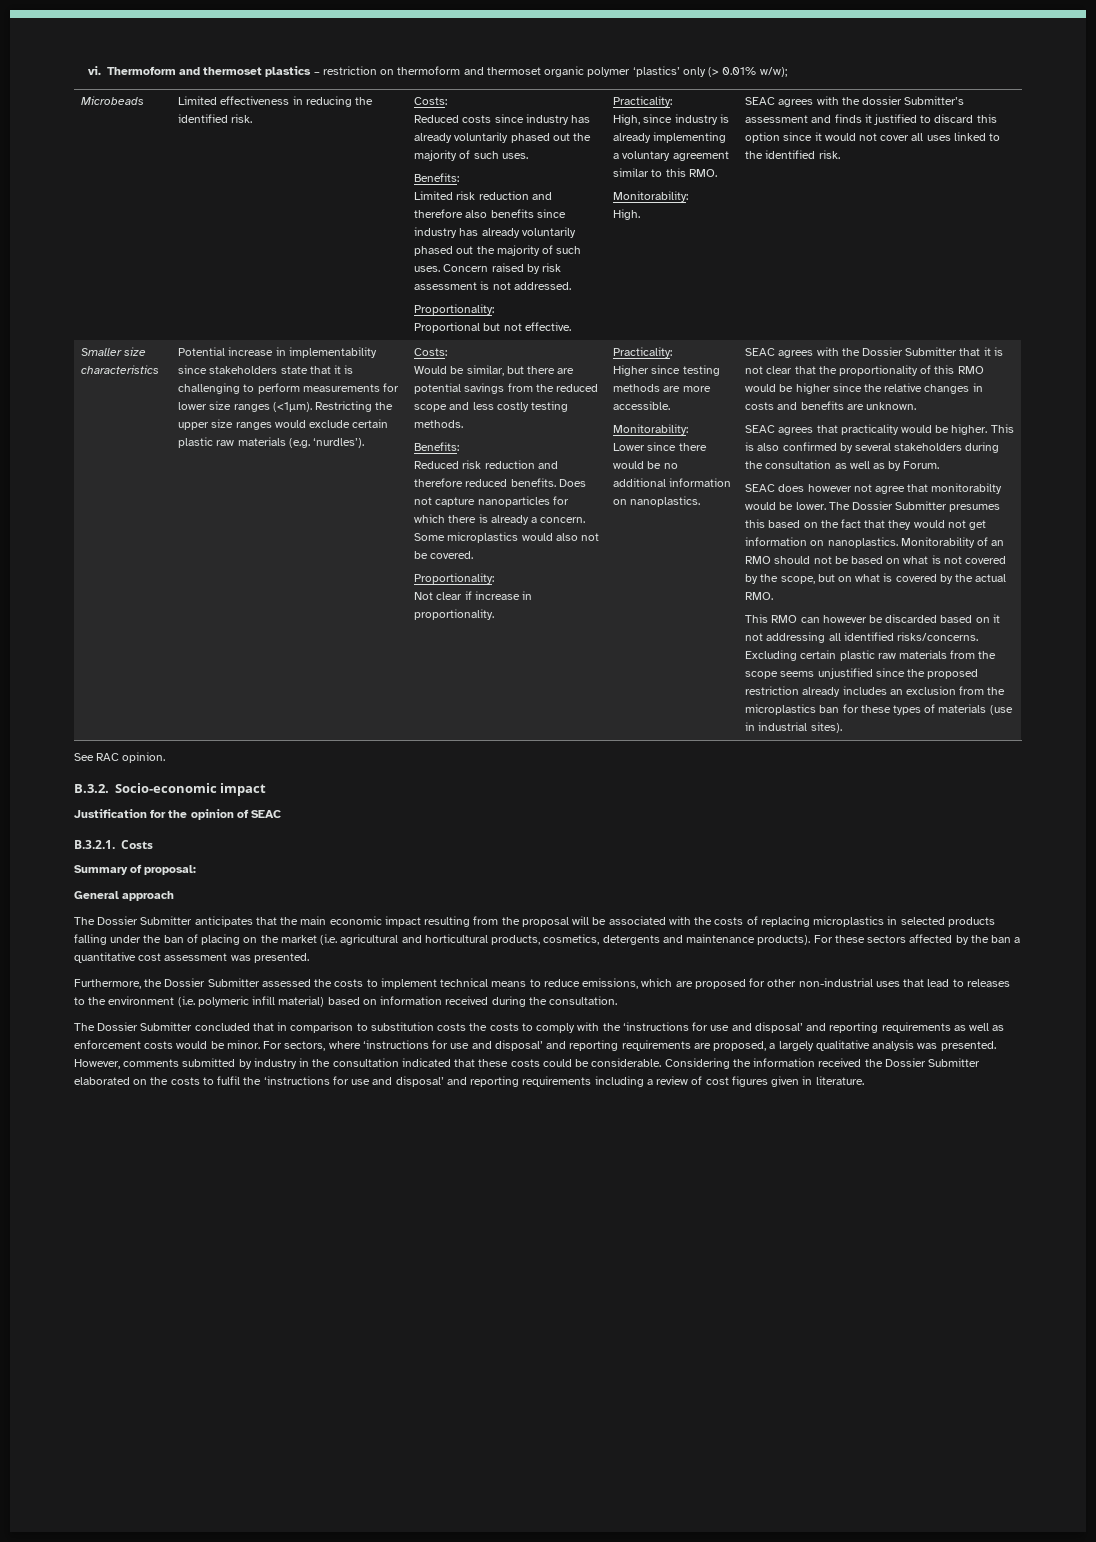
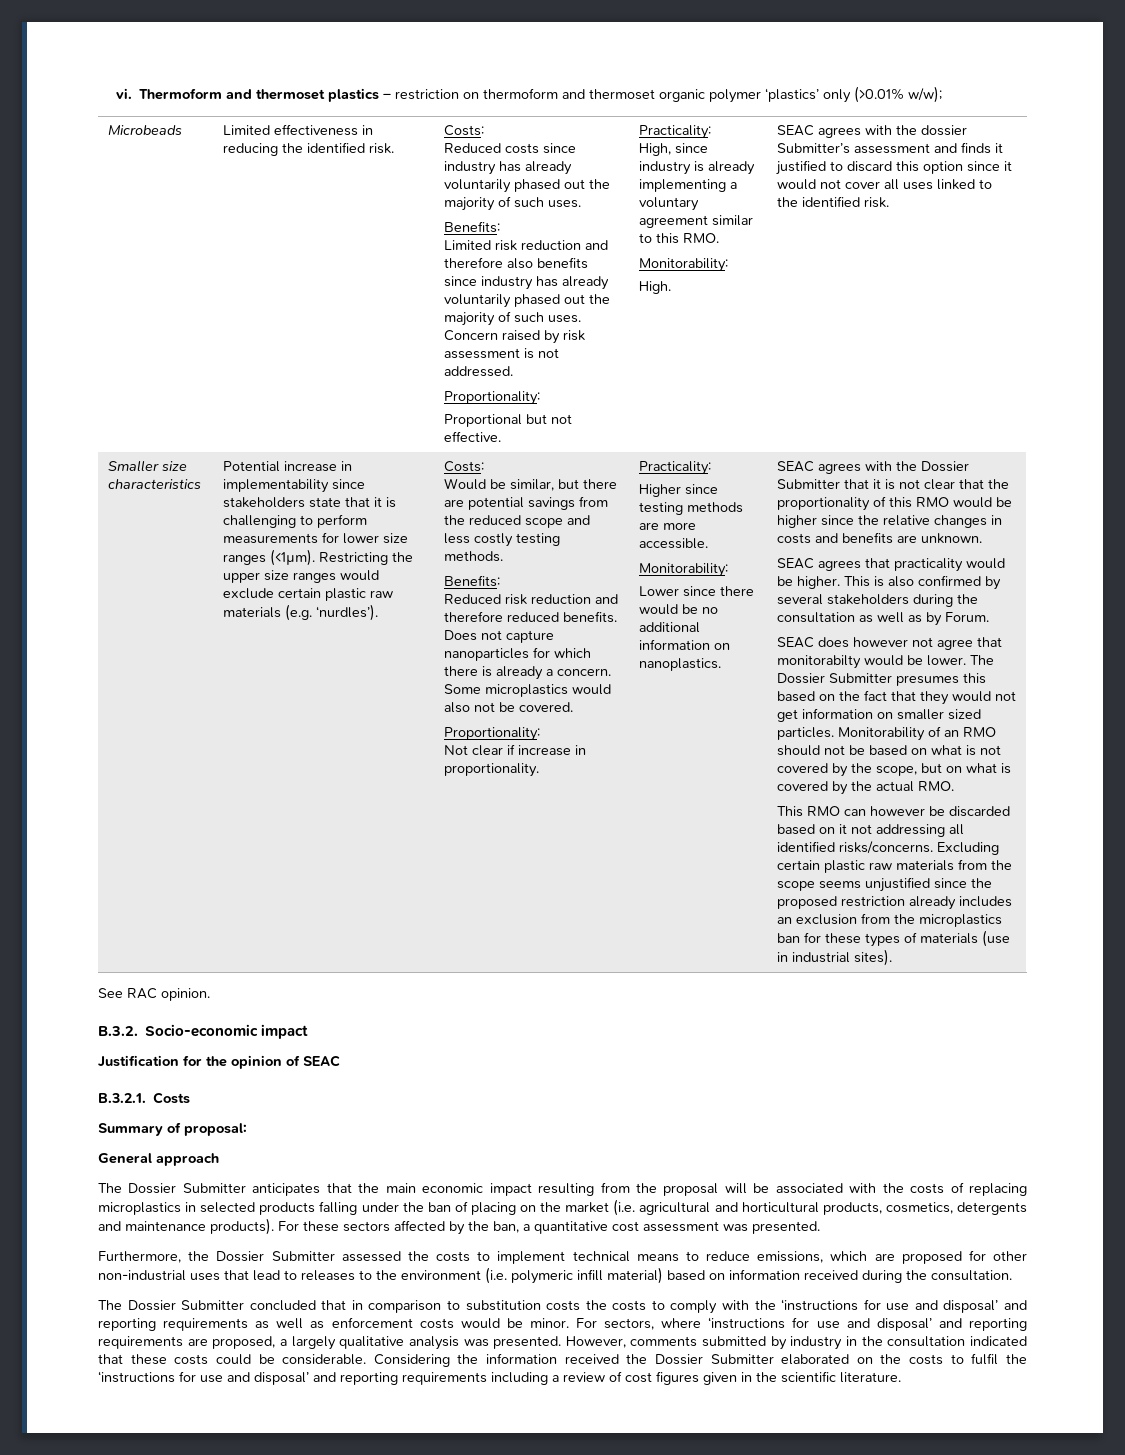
- Thermoform and thermoset plastics – restriction on thermoform and thermoset organic polymer ‘plastics’ only (> 0.01% w/w);
+ Thermoform and thermoset plastics – restriction on thermoform and thermoset organic polymer ‘plastics’ only (>0.01% w/w);
- The Dossier Submitter presumes this based on the fact that they would not get information on nanoplastics.
+ The Dossier Submitter presumes this based on the fact that they would not get information on smaller sized particles.
- For these sectors affected by the ban a quantitative cost assessment was presented.
+ For these sectors affected by the ban, a quantitative cost assessment was presented.
- Considering the information received the Dossier Submitter elaborated on the costs to fulfil the ‘instructions for use and disposal’ and reporting requirements including a review of cost figures given in literature.
+ Considering the information received the Dossier Submitter elaborated on the costs to fulfil the ‘instructions for use and disposal’ and reporting requirements including a review of cost figures given in the scientific literature.

